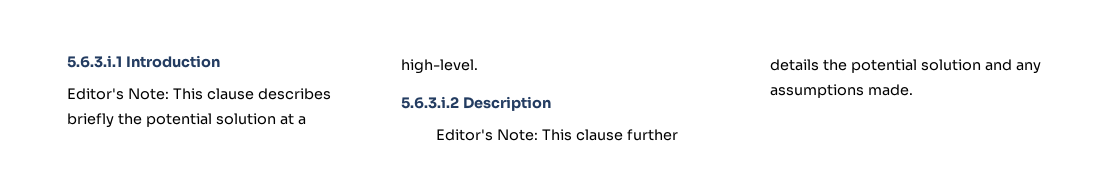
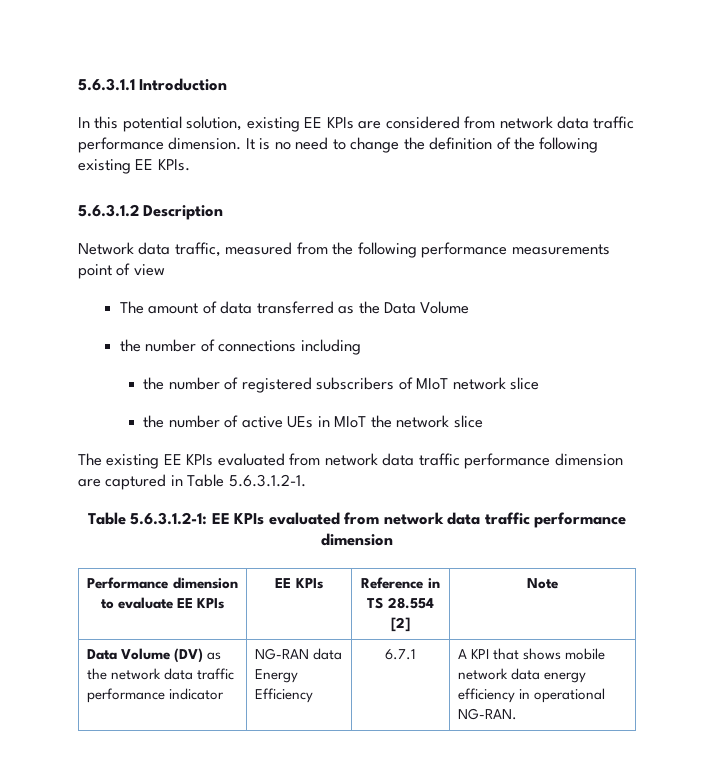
- 5.6.3.i.1 Introduction
+ 5.6.3.1.1 Introduction
- Editor's Note: This clause describes briefly the potential solution at a high-level.
- 5.6.3.i.2 Description
- Editor's Note: This clause further details the potential solution and any assumptions made.
+ In this potential solution, existing EE KPIs are considered from network data traffic performance dimension. It is no need to change the definition of the following existing EE KPIs.
+ 5.6.3.1.2 Description
+ Network data traffic, measured from the following performance measurements point of view
+ The amount of data transferred as the Data Volume
+ the number of connections including
+ the number of registered subscribers of MIoT network slice
+ the number of active UEs in MIoT the network slice
+ The existing EE KPIs evaluated from network data traffic performance dimension are captured in Table 5.6.3.1.2-1.
+ Table 5.6.3.1.2-1: EE KPIs evaluated from network data traffic performance dimension
+ Performance dimension to evaluate EE KPIs | EE KPIs | Reference in TS 28.554 [2] | Note
+ Data Volume (DV) as the network data traffic performance indicator | NG-RAN data Energy Efficiency | 6.7.1 | A KPI that shows mobile network data energy efficiency in operational NG-RAN.

